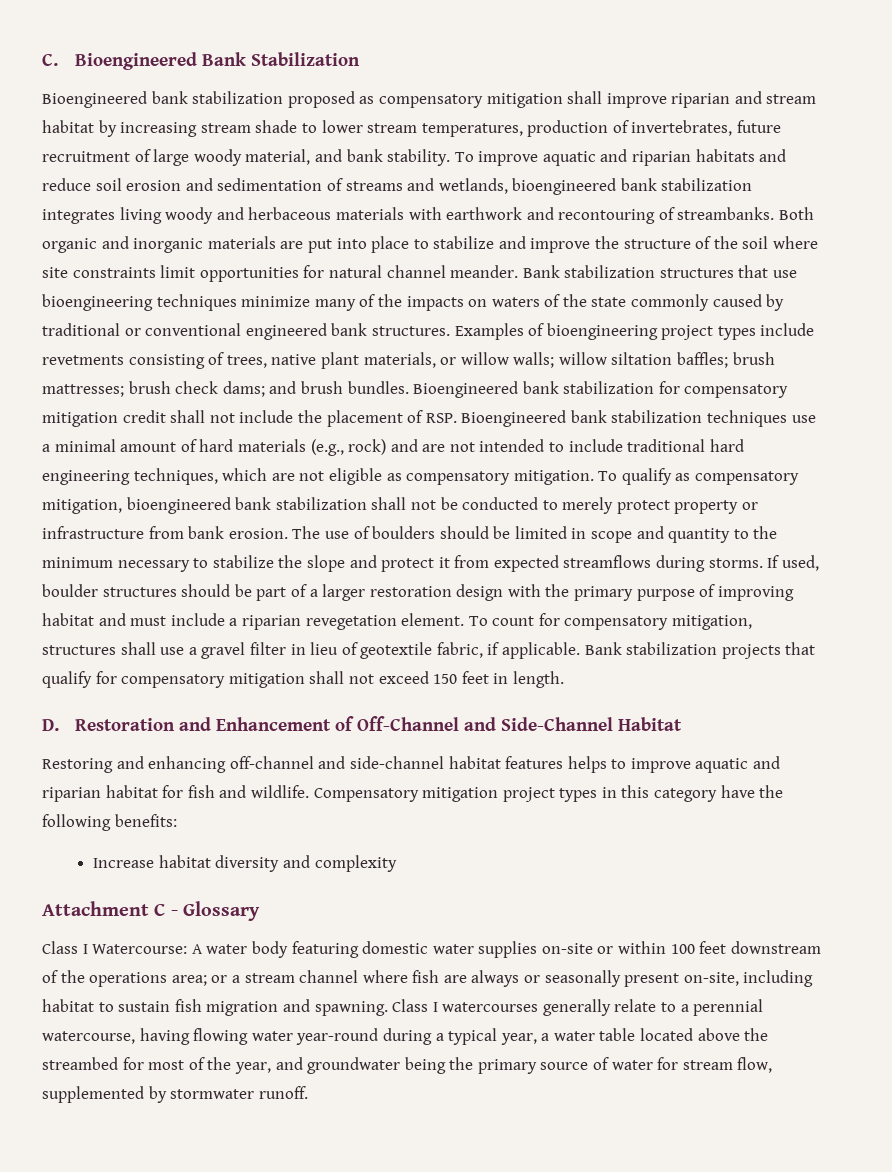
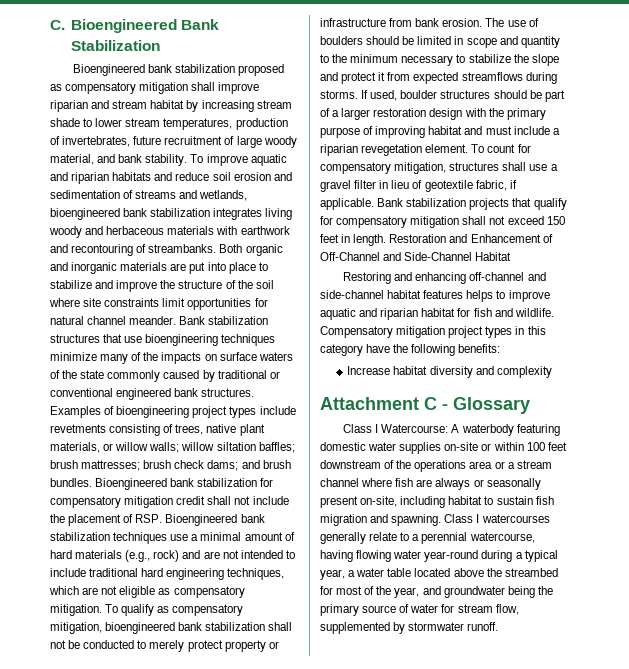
- Bank stabilization structures that use bioengineering techniques minimize many of the impacts on waters of the state commonly caused by traditional or conventional engineered bank structures.
+ Bank stabilization structures that use bioengineering techniques minimize many of the impacts on surface waters of the state commonly caused by traditional or conventional engineered bank structures.
- Bank stabilization projects that qualify for compensatory mitigation shall not exceed 150 feet in length.
- D. Restoration and Enhancement of Off-Channel and Side-Channel Habitat
+ Bank stabilization projects that qualify for compensatory mitigation shall not exceed 150 feet in length. Restoration and Enhancement of Off-Channel and Side-Channel Habitat
- Class I Watercourse: A water body featuring domestic water supplies on-site or within 100 feet downstream of the operations area; or a stream channel where fish are always or seasonally present on-site, including habitat to sustain fish migration and spawning.
+ Class I Watercourse: A waterbody featuring domestic water supplies on-site or within 100 feet downstream of the operations area or a stream channel where fish are always or seasonally present on-site, including habitat to sustain fish migration and spawning.

